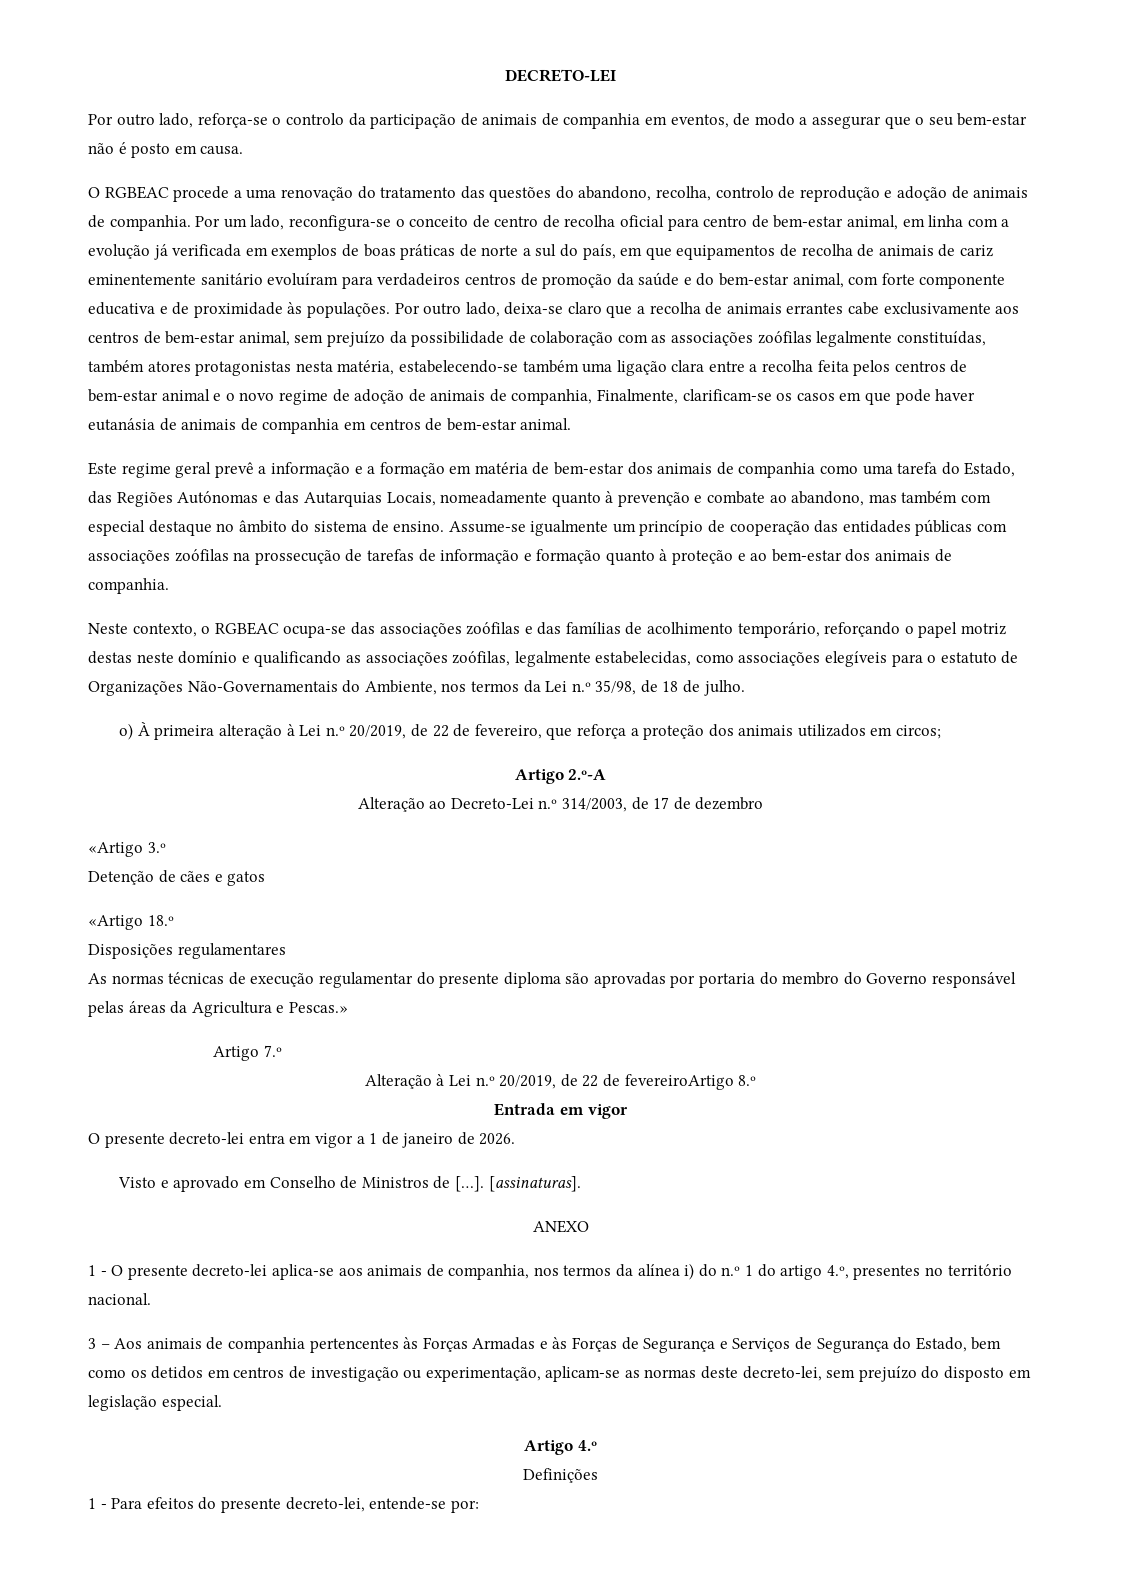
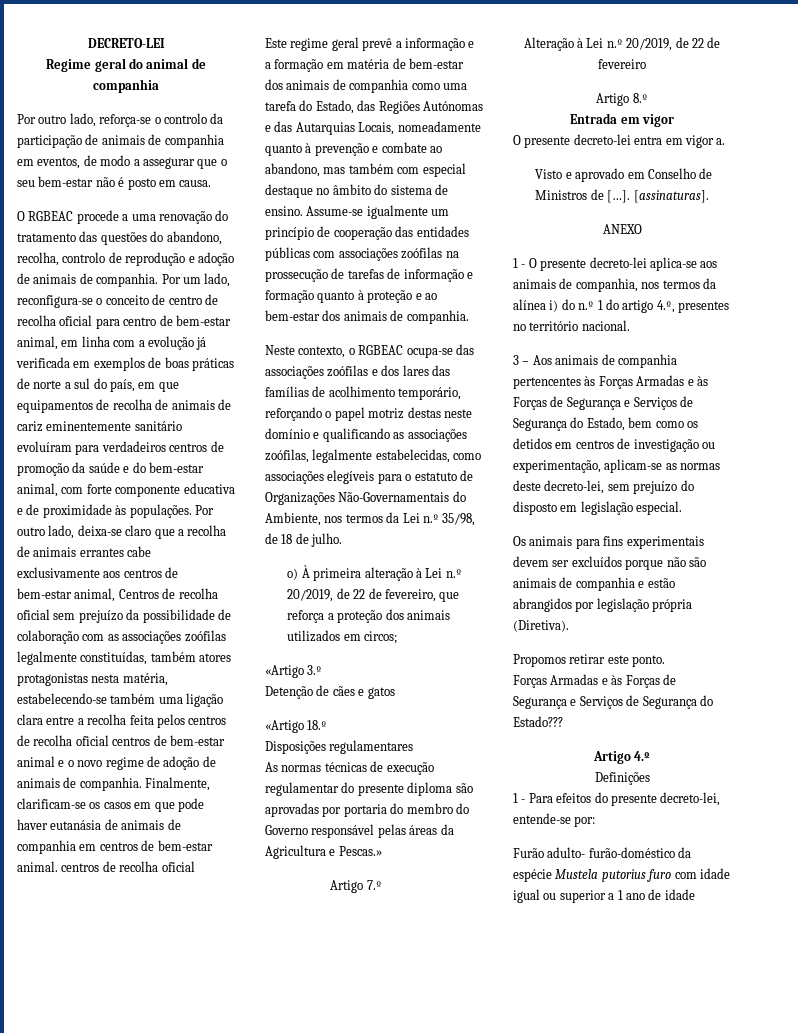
+ Regime geral do animal de companhia
- Por outro lado, deixa-se claro que a recolha de animais errantes cabe exclusivamente aos centros de bem-estar animal, sem prejuízo da possibilidade de colaboração com as associações zoófilas legalmente constituídas, também atores protagonistas nesta matéria, estabelecendo-se também uma ligação clara entre a recolha feita pelos centros de bem-estar animal e o novo regime de adoção de animais de companhia, Finalmente, clarificam-se os casos em que pode haver eutanásia de animais de companhia em centros de bem-estar animal.
+ Por outro lado, deixa-se claro que a recolha de animais errantes cabe exclusivamente aos centros de bem-estar animal, Centros de recolha oficial sem prejuízo da possibilidade de colaboração com as associações zoófilas legalmente constituídas, também atores protagonistas nesta matéria, estabelecendo-se também uma ligação clara entre a recolha feita pelos centros de recolha oficial centros de bem-estar animal e o novo regime de adoção de animais de companhia. Finalmente, clarificam-se os casos em que pode haver eutanásia de animais de companhia em centros de bem-estar animal. centros de recolha oficial
- Neste contexto, o RGBEAC ocupa-se das associações zoófilas e das famílias de acolhimento temporário, reforçando o papel motriz destas neste domínio e qualificando as associações zoófilas, legalmente estabelecidas, como associações elegíveis para o estatuto de Organizações Não-Governamentais do Ambiente, nos termos da Lei n.º 35/98, de 18 de julho.
+ Neste contexto, o RGBEAC ocupa-se das associações zoófilas e dos lares das famílias de acolhimento temporário, reforçando o papel motriz destas neste domínio e qualificando as associações zoófilas, legalmente estabelecidas, como associações elegíveis para o estatuto de Organizações Não-Governamentais do Ambiente, nos termos da Lei n.º 35/98, de 18 de julho.
- Artigo 2.º-A
- Alteração ao Decreto-Lei n.º 314/2003, de 17 de dezembro
- Alteração à Lei n.º 20/2019, de 22 de fevereiroArtigo 8.º
+ Alteração à Lei n.º 20/2019, de 22 de fevereiro
+ Artigo 8.º
- O presente decreto-lei entra em vigor a 1 de janeiro de 2026.
+ O presente decreto-lei entra em vigor a.
+ Os animais para fins experimentais devem ser excluídos porque não são animais de companhia e estão abrangidos por legislação própria (Diretiva).
+ Propomos retirar este ponto.
+ Forças Armadas e às Forças de Segurança e Serviços de Segurança do Estado???
+ Furão adulto- furão-doméstico da espécie Mustela putorius furo com idade igual ou superior a 1 ano de idade

